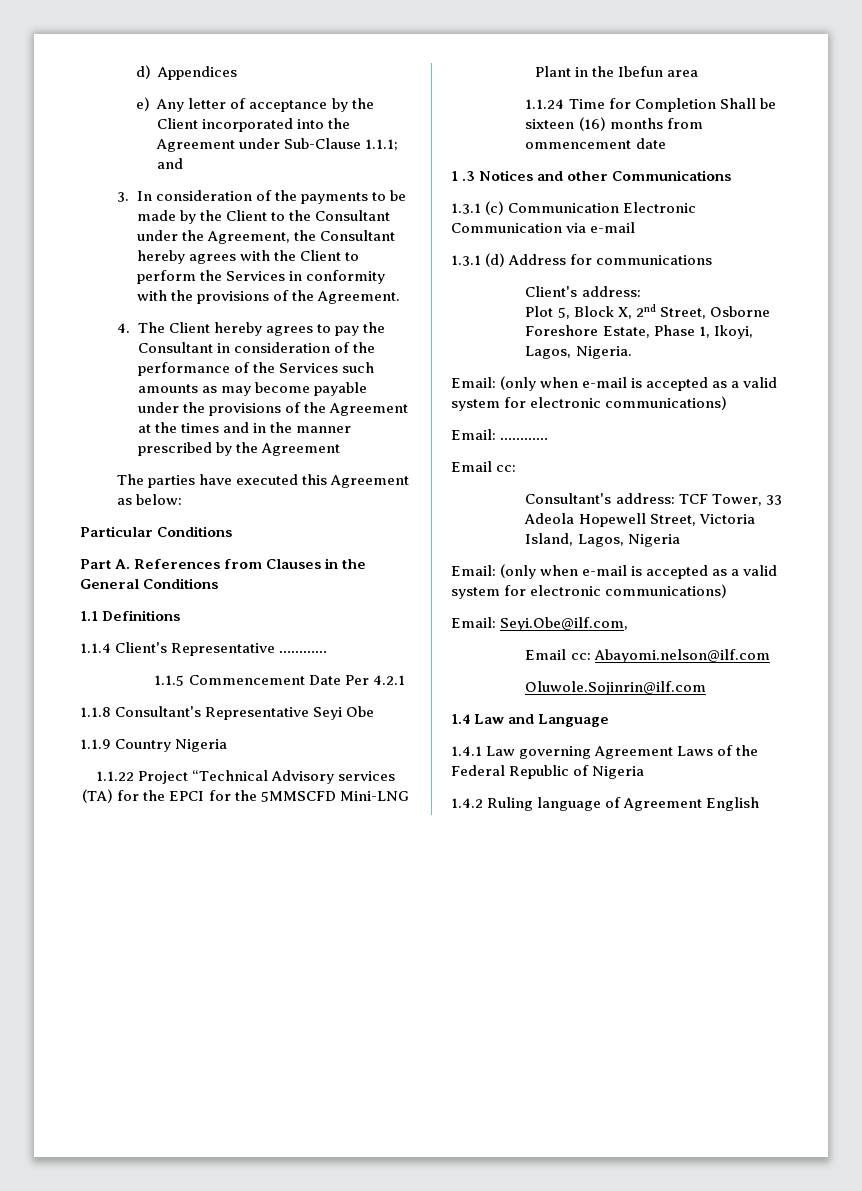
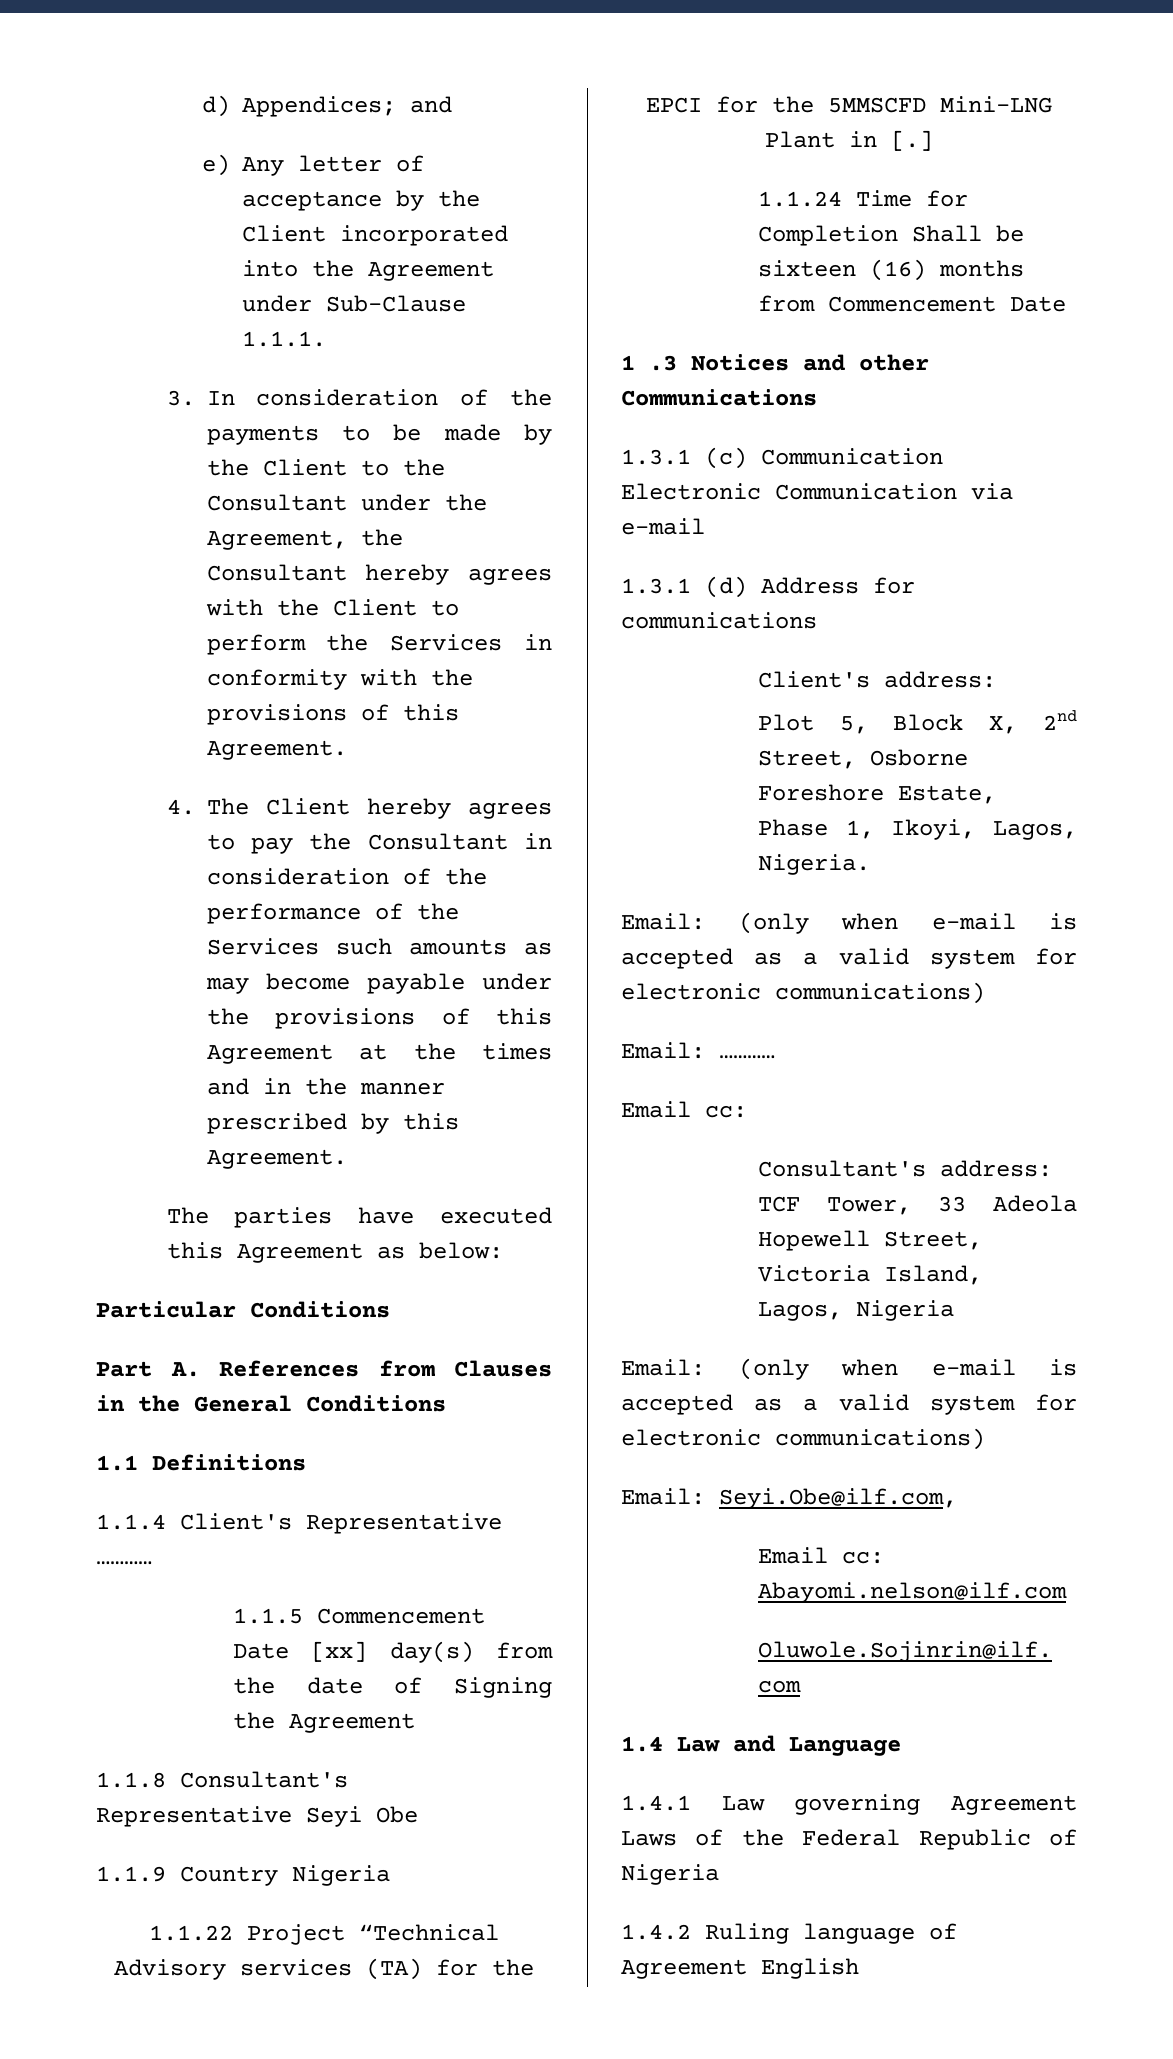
- d) Appendices
+ d) Appendices; and
- e) Any letter of acceptance by the Client incorporated into the Agreement under Sub-Clause 1.1.1; and
+ e) Any letter of acceptance by the Client incorporated into the Agreement under Sub-Clause 1.1.1.
- 3. In consideration of the payments to be made by the Client to the Consultant under the Agreement, the Consultant hereby agrees with the Client to perform the Services in conformity with the provisions of the Agreement.
+ 3. In consideration of the payments to be made by the Client to the Consultant under the Agreement, the Consultant hereby agrees with the Client to perform the Services in conformity with the provisions of this Agreement.
- 4. The Client hereby agrees to pay the Consultant in consideration of the performance of the Services such amounts as may become payable under the provisions of the Agreement at the times and in the manner prescribed by the Agreement
+ 4. The Client hereby agrees to pay the Consultant in consideration of the performance of the Services such amounts as may become payable under the provisions of this Agreement at the times and in the manner prescribed by this Agreement.
- 1.1.5 Commencement Date Per 4.2.1
+ 1.1.5 Commencement Date [xx] day(s) from the date of Signing the Agreement
- 1.1.22 Project “Technical Advisory services (TA) for the EPCI for the 5MMSCFD Mini-LNG Plant in the Ibefun area
+ 1.1.22 Project “Technical Advisory services (TA) for the EPCI for the 5MMSCFD Mini-LNG Plant in [.]
- 1.1.24 Time for Completion Shall be sixteen (16) months from ommencement date
+ 1.1.24 Time for Completion Shall be sixteen (16) months from Commencement Date

